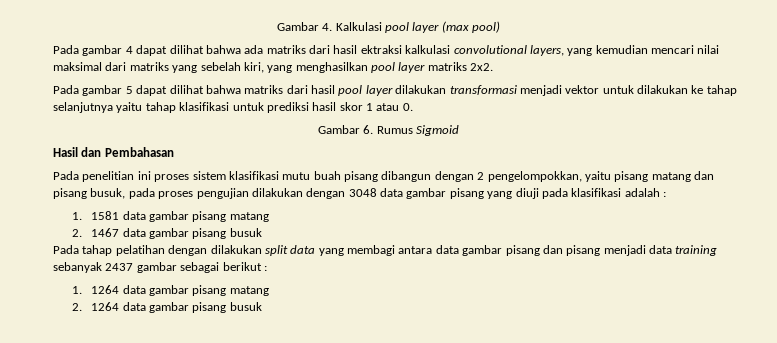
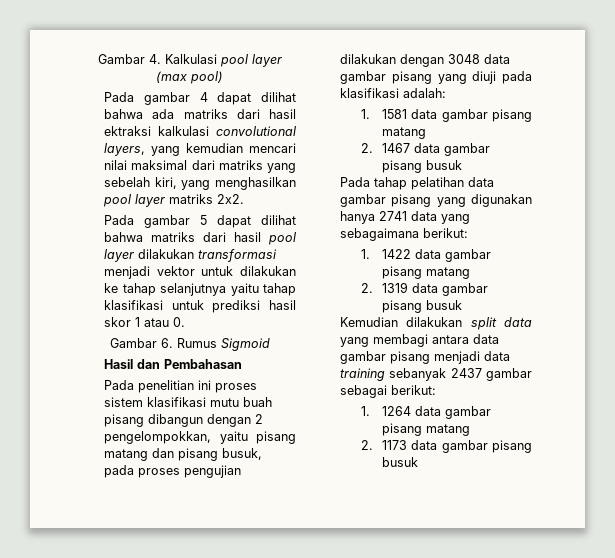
- Pada penelitian ini proses sistem klasifikasi mutu buah pisang dibangun dengan 2 pengelompokkan, yaitu pisang matang dan pisang busuk, pada proses pengujian dilakukan dengan 3048 data gambar pisang yang diuji pada klasifikasi adalah :
+ Pada penelitian ini proses sistem klasifikasi mutu buah pisang dibangun dengan 2 pengelompokkan, yaitu pisang matang dan pisang busuk, pada proses pengujian dilakukan dengan 3048 data gambar pisang yang diuji pada klasifikasi adalah:
- Pada tahap pelatihan dengan dilakukan split data yang membagi antara data gambar pisang dan pisang menjadi data training sebanyak 2437 gambar sebagai berikut :
+ Pada tahap pelatihan data gambar pisang yang digunakan hanya 2741 data yang sebagaimana berikut:
+ 1. 1422 data gambar pisang matang
+ 2. 1319 data gambar pisang busuk
+ Kemudian dilakukan split data yang membagi antara data gambar pisang menjadi data training sebanyak 2437 gambar sebagai berikut:
- 2. 1264 data gambar pisang busuk
+ 2. 1173 data gambar pisang busuk

